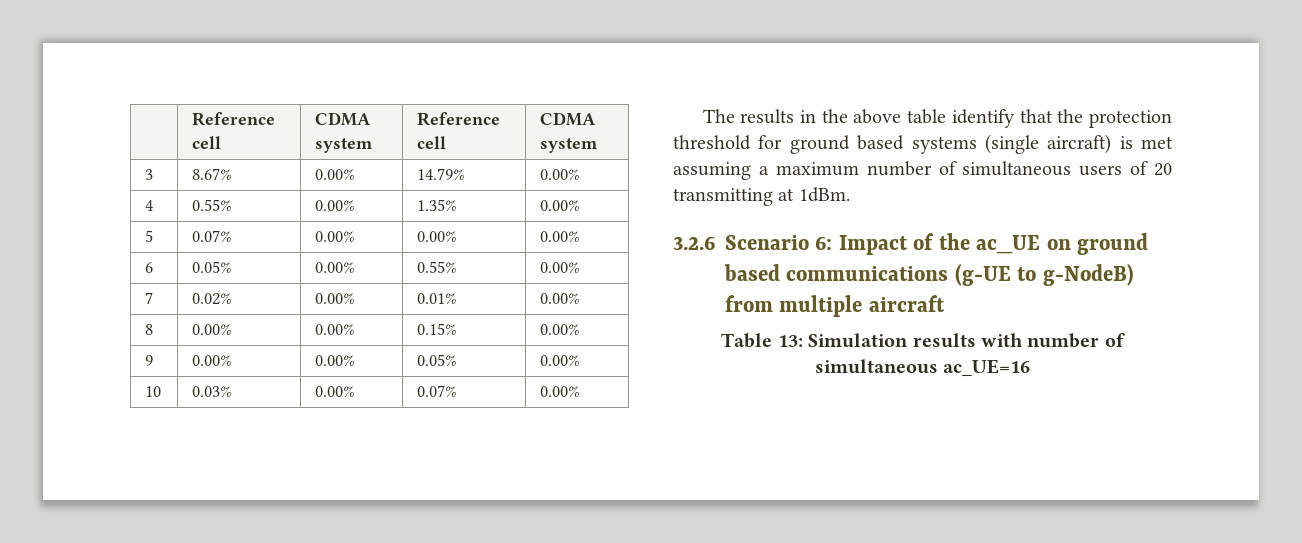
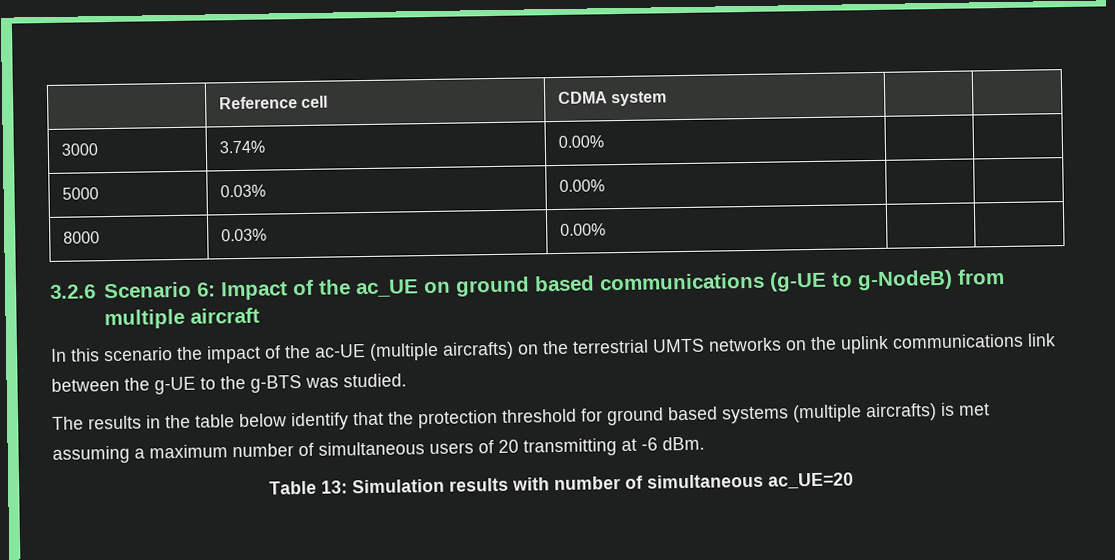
- | Reference cell | CDMA system | Reference cell | CDMA system
- 3 | 8.67% | 0.00% | 14.79% | 0.00%
- 4 | 0.55% | 0.00% | 1.35% | 0.00%
- 5 | 0.07% | 0.00% | 0.00% | 0.00%
- 6 | 0.05% | 0.00% | 0.55% | 0.00%
- 7 | 0.02% | 0.00% | 0.01% | 0.00%
- 8 | 0.00% | 0.00% | 0.15% | 0.00%
- 9 | 0.00% | 0.00% | 0.05% | 0.00%
- 10 | 0.03% | 0.00% | 0.07% | 0.00%
- The results in the above table identify that the protection threshold for ground based systems (single aircraft) is met assuming a maximum number of simultaneous users of 20 transmitting at 1dBm.
+ | Reference cell | CDMA system | |
+ 3000 | 3.74% | 0.00% | |
+ 5000 | 0.03% | 0.00% | |
+ 8000 | 0.03% | 0.00% | |
+ In this scenario the impact of the ac-UE (multiple aircrafts) on the terrestrial UMTS networks on the uplink communications link between the g-UE to the g-BTS was studied.
+ The results in the table below identify that the protection threshold for ground based systems (multiple aircrafts) is met assuming a maximum number of simultaneous users of 20 transmitting at -6 dBm.
- Table 13: Simulation results with number of simultaneous ac_UE=16
+ Table 13: Simulation results with number of simultaneous ac_UE=20

